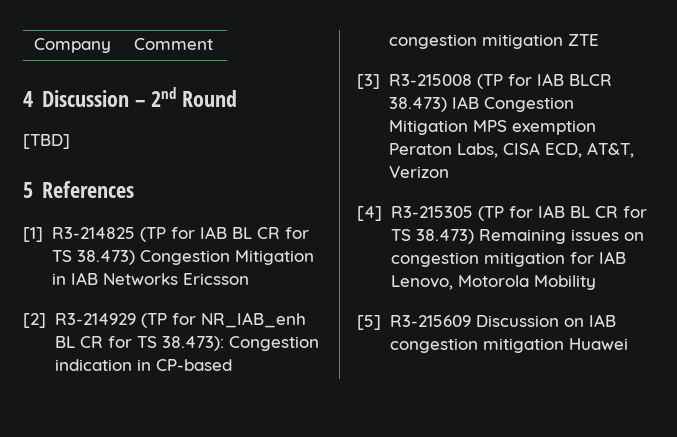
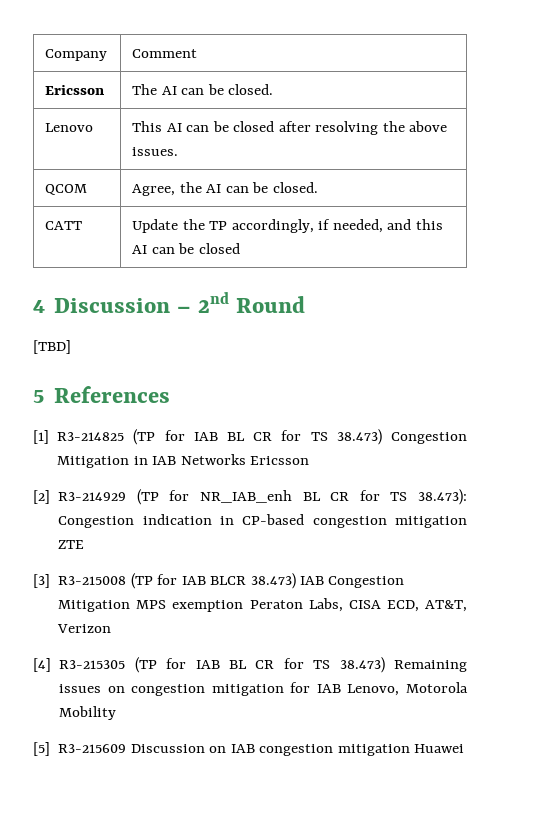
+ Ericsson | The AI can be closed.
+ Lenovo | This AI can be closed after resolving the above issues.
+ QCOM | Agree, the AI can be closed.
+ CATT | Update the TP accordingly, if needed, and this AI can be closed

